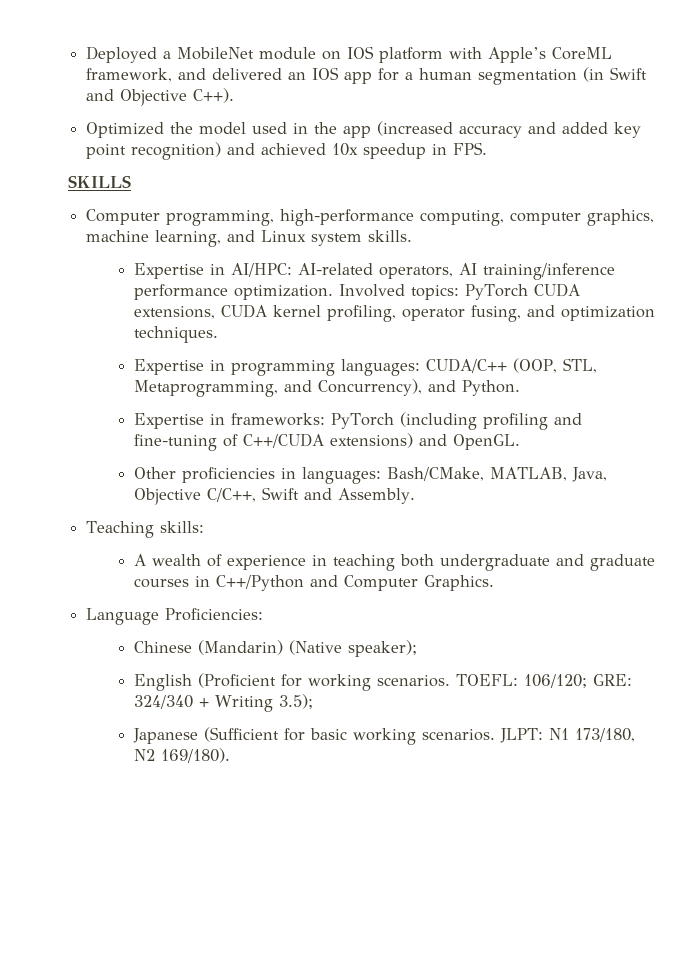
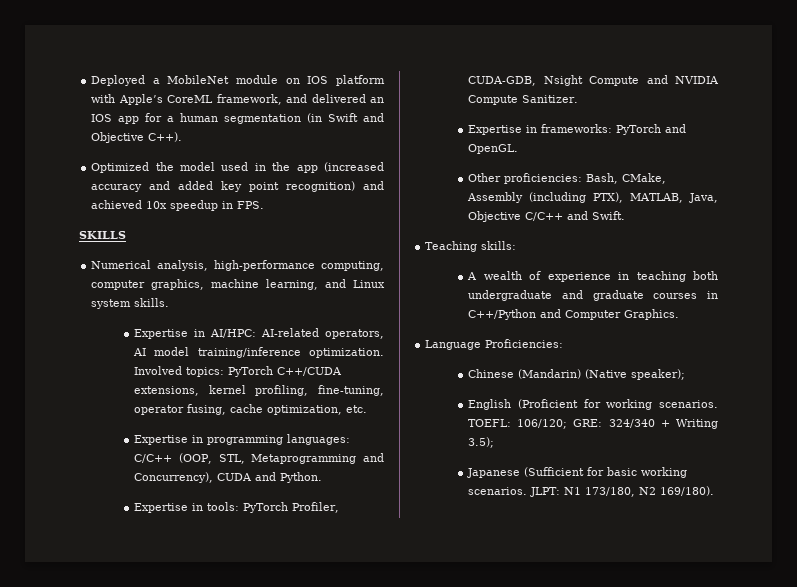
- Computer programming, high-performance computing, computer graphics, machine learning, and Linux system skills.
+ Numerical analysis, high-performance computing, computer graphics, machine learning, and Linux system skills.
- Expertise in AI/HPC: AI-related operators, AI training/inference performance optimization.
+ Expertise in AI/HPC: AI-related operators, AI model training/inference optimization.
- Involved topics: PyTorch CUDA extensions, CUDA kernel profiling, operator fusing, and optimization techniques.
+ Involved topics: PyTorch C++/CUDA extensions, kernel profiling, fine-tuning, operator fusing, cache optimization, etc.
- Expertise in programming languages: CUDA/C++ (OOP, STL, Metaprogramming, and Concurrency), and Python.
+ Expertise in programming languages: C/C++ (OOP, STL, Metaprogramming and Concurrency), CUDA and Python.
- Expertise in frameworks: PyTorch (including profiling and fine-tuning of C++/CUDA extensions) and OpenGL.
- Other proficiencies in languages: Bash/CMake, MATLAB, Java, Objective C/C++, Swift and Assembly.
+ Expertise in tools: PyTorch Profiler, CUDA-GDB, Nsight Compute and NVIDIA Compute Sanitizer.
+ Expertise in frameworks: PyTorch and OpenGL.
+ Other proficiencies: Bash, CMake, Assembly (including PTX), MATLAB, Java, Objective C/C++ and Swift.

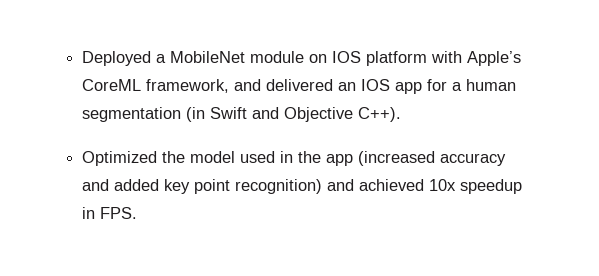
- SKILLS
- Numerical analysis, high-performance computing, computer graphics, machine learning, and Linux system skills.
- Expertise in AI/HPC: AI-related operators, AI model training/inference optimization. Involved topics: PyTorch C++/CUDA extensions, kernel profiling, fine-tuning, operator fusing, cache optimization, etc.
- Expertise in programming languages: C/C++ (OOP, STL, Metaprogramming and Concurrency), CUDA and Python.
- Expertise in tools: PyTorch Profiler, CUDA-GDB, Nsight Compute and NVIDIA Compute Sanitizer.
- Expertise in frameworks: PyTorch and OpenGL.
- Other proficiencies: Bash, CMake, Assembly (including PTX), MATLAB, Java, Objective C/C++ and Swift.
- Teaching skills:
- A wealth of experience in teaching both undergraduate and graduate courses in C++/Python and Computer Graphics.
- Language Proficiencies:
- Chinese (Mandarin) (Native speaker);
- English (Proficient for working scenarios. TOEFL: 106/120; GRE: 324/340 + Writing 3.5);
- Japanese (Sufficient for basic working scenarios. JLPT: N1 173/180, N2 169/180).

